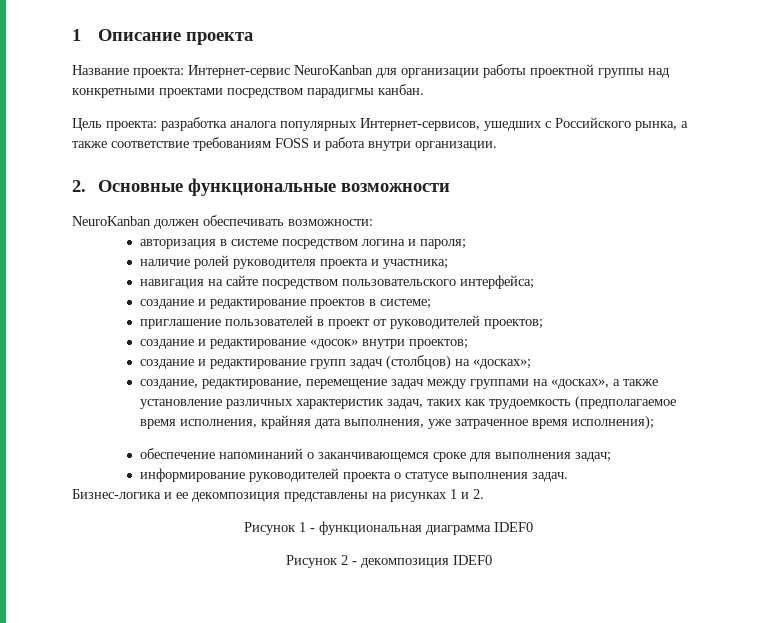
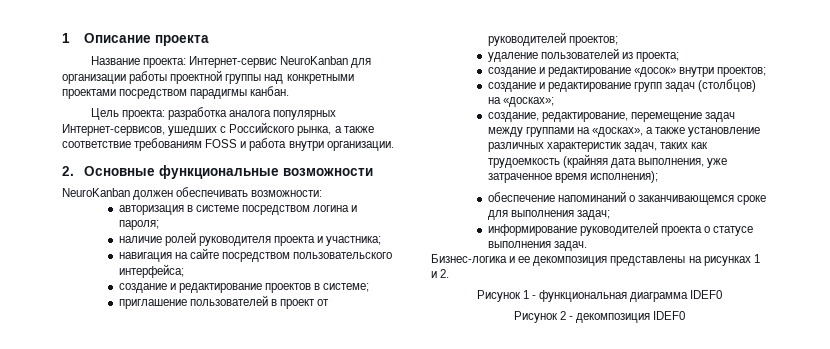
+ удаление пользователей из проекта;
- создание, редактирование, перемещение задач между группами на «досках», а также установление различных характеристик задач, таких как трудоемкость (предполагаемое время исполнения, крайняя дата выполнения, уже затраченное время исполнения);
+ создание, редактирование, перемещение задач между группами на «досках», а также установление различных характеристик задач, таких как трудоемкость (крайняя дата выполнения, уже затраченное время исполнения);

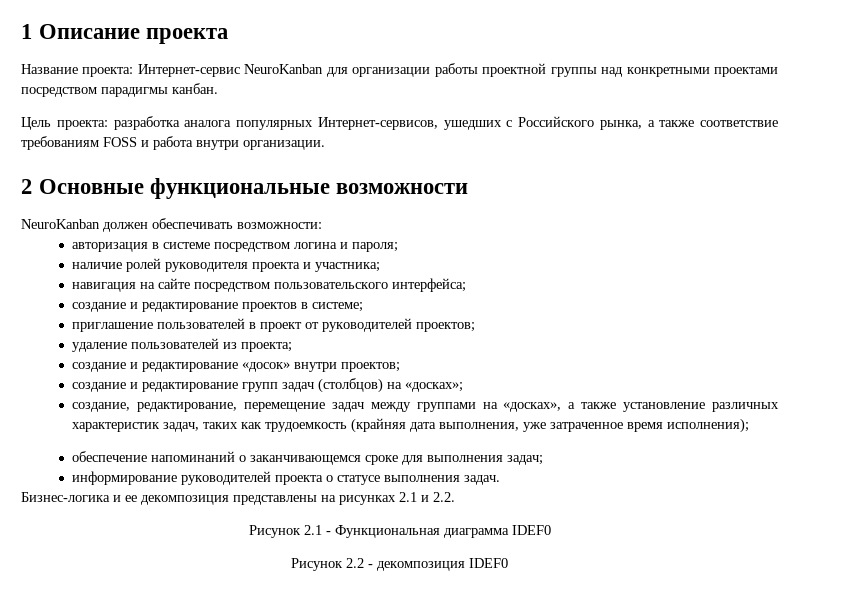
- 2. Основные функциональные возможности
+ 2 Основные функциональные возможности
- Бизнес-логика и ее декомпозиция представлены на рисунках 1 и 2.
- Рисунок 1 - функциональная диаграмма IDEF0
+ Бизнес-логика и ее декомпозиция представлены на рисунках 2.1 и 2.2.
+ Рисунок 2.1 - Функциональная диаграмма IDEF0
- Рисунок 2 - декомпозиция IDEF0
+ Рисунок 2.2 - декомпозиция IDEF0

